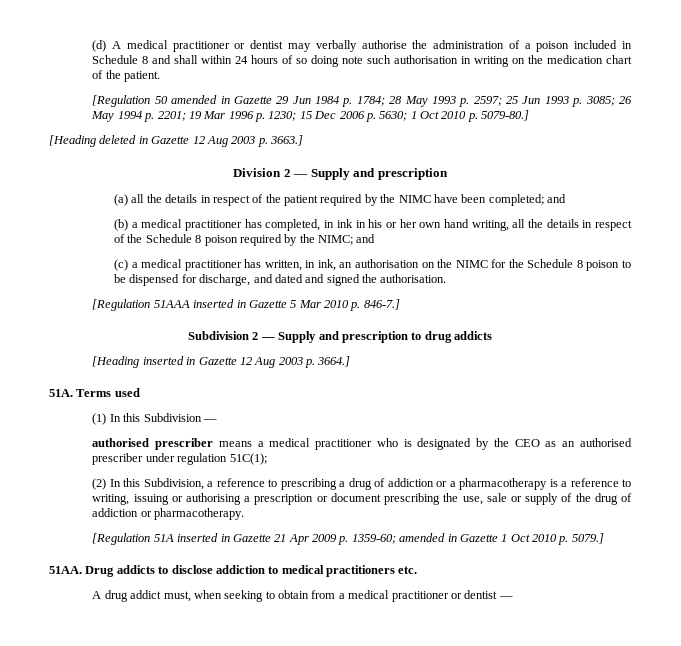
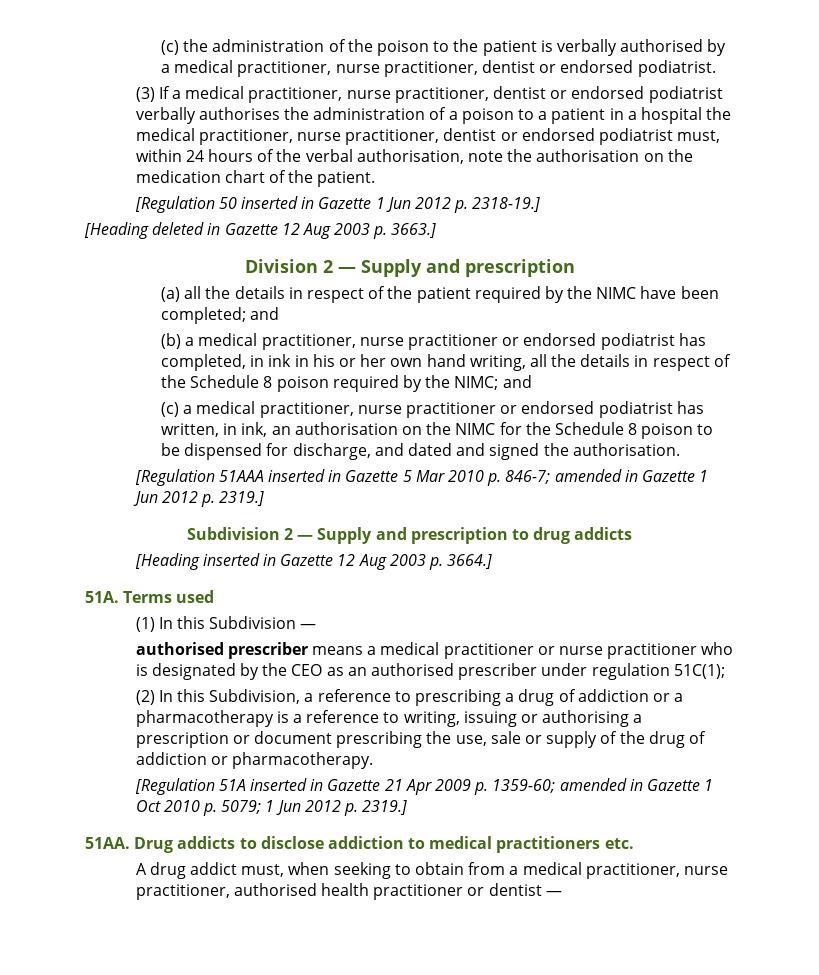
- (d) A medical practitioner or dentist may verbally authorise the administration of a poison included in Schedule 8 and shall within 24 hours of so doing note such authorisation in writing on the medication chart of the patient.
+ (c) the administration of the poison to the patient is verbally authorised by a medical practitioner, nurse practitioner, dentist or endorsed podiatrist.
+ (3) If a medical practitioner, nurse practitioner, dentist or endorsed podiatrist verbally authorises the administration of a poison to a patient in a hospital the medical practitioner, nurse practitioner, dentist or endorsed podiatrist must, within 24 hours of the verbal authorisation, note the authorisation on the medication chart of the patient.
- [Regulation 50 amended in Gazette 29 Jun 1984 p. 1784; 28 May 1993 p. 2597; 25 Jun 1993 p. 3085; 26 May 1994 p. 2201; 19 Mar 1996 p. 1230; 15 Dec 2006 p. 5630; 1 Oct 2010 p. 5079-80.]
+ [Regulation 50 inserted in Gazette 1 Jun 2012 p. 2318-19.]
- (b) a medical practitioner has completed, in ink in his or her own hand writing, all the details in respect of the Schedule 8 poison required by the NIMC; and
+ (b) a medical practitioner, nurse practitioner or endorsed podiatrist has completed, in ink in his or her own hand writing, all the details in respect of the Schedule 8 poison required by the NIMC; and
- (c) a medical practitioner has written, in ink, an authorisation on the NIMC for the Schedule 8 poison to be dispensed for discharge, and dated and signed the authorisation.
+ (c) a medical practitioner, nurse practitioner or endorsed podiatrist has written, in ink, an authorisation on the NIMC for the Schedule 8 poison to be dispensed for discharge, and dated and signed the authorisation.
- [Regulation 51AAA inserted in Gazette 5 Mar 2010 p. 846-7.]
+ [Regulation 51AAA inserted in Gazette 5 Mar 2010 p. 846-7; amended in Gazette 1 Jun 2012 p. 2319.]
- authorised prescriber means a medical practitioner who is designated by the CEO as an authorised prescriber under regulation 51C(1);
+ authorised prescriber means a medical practitioner or nurse practitioner who is designated by the CEO as an authorised prescriber under regulation 51C(1);
- [Regulation 51A inserted in Gazette 21 Apr 2009 p. 1359-60; amended in Gazette 1 Oct 2010 p. 5079.]
+ [Regulation 51A inserted in Gazette 21 Apr 2009 p. 1359-60; amended in Gazette 1 Oct 2010 p. 5079; 1 Jun 2012 p. 2319.]
- A drug addict must, when seeking to obtain from a medical practitioner or dentist —
+ A drug addict must, when seeking to obtain from a medical practitioner, nurse practitioner, authorised health practitioner or dentist —

